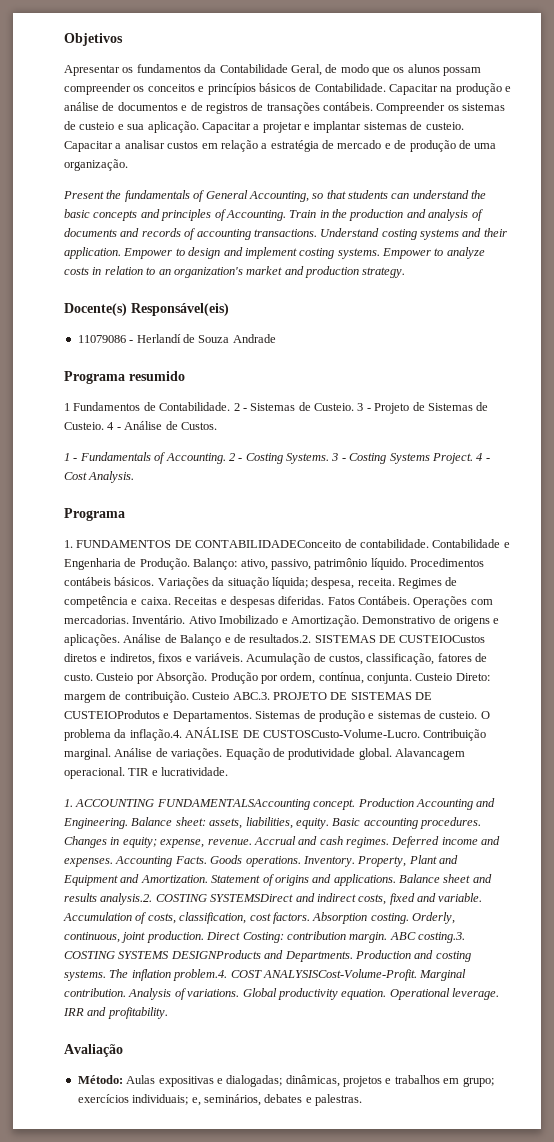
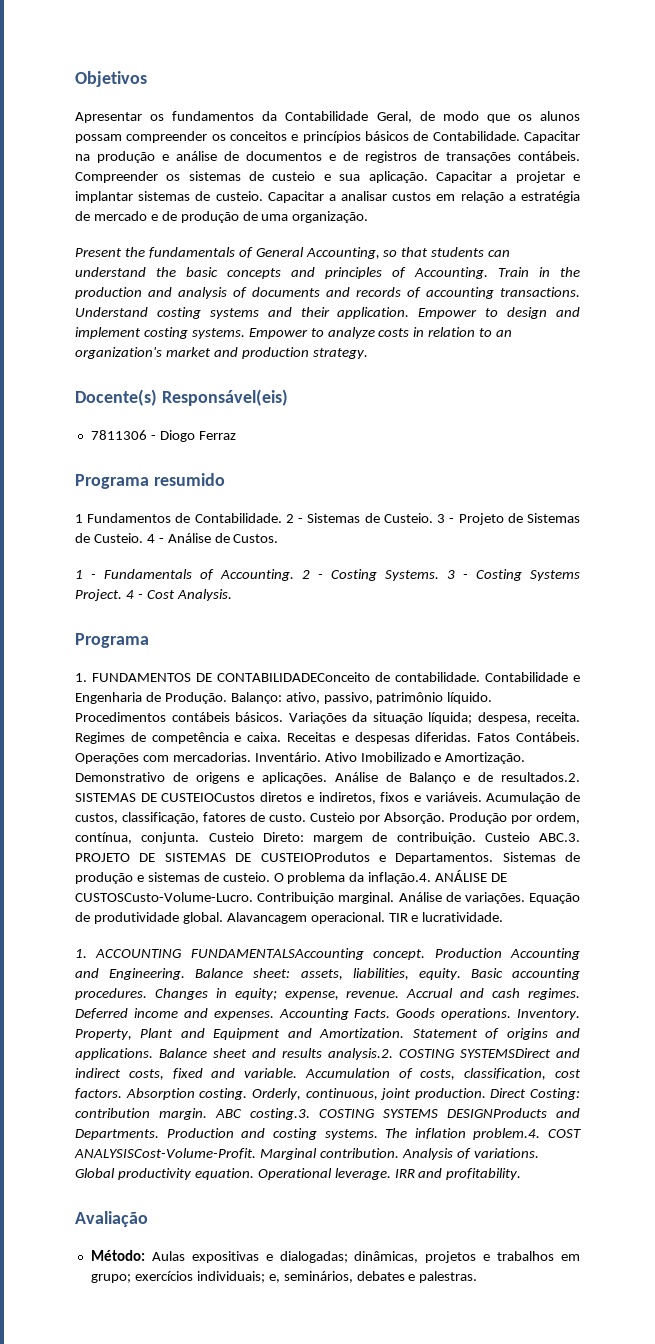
- 11079086 - Herlandí de Souza Andrade
+ 7811306 - Diogo Ferraz

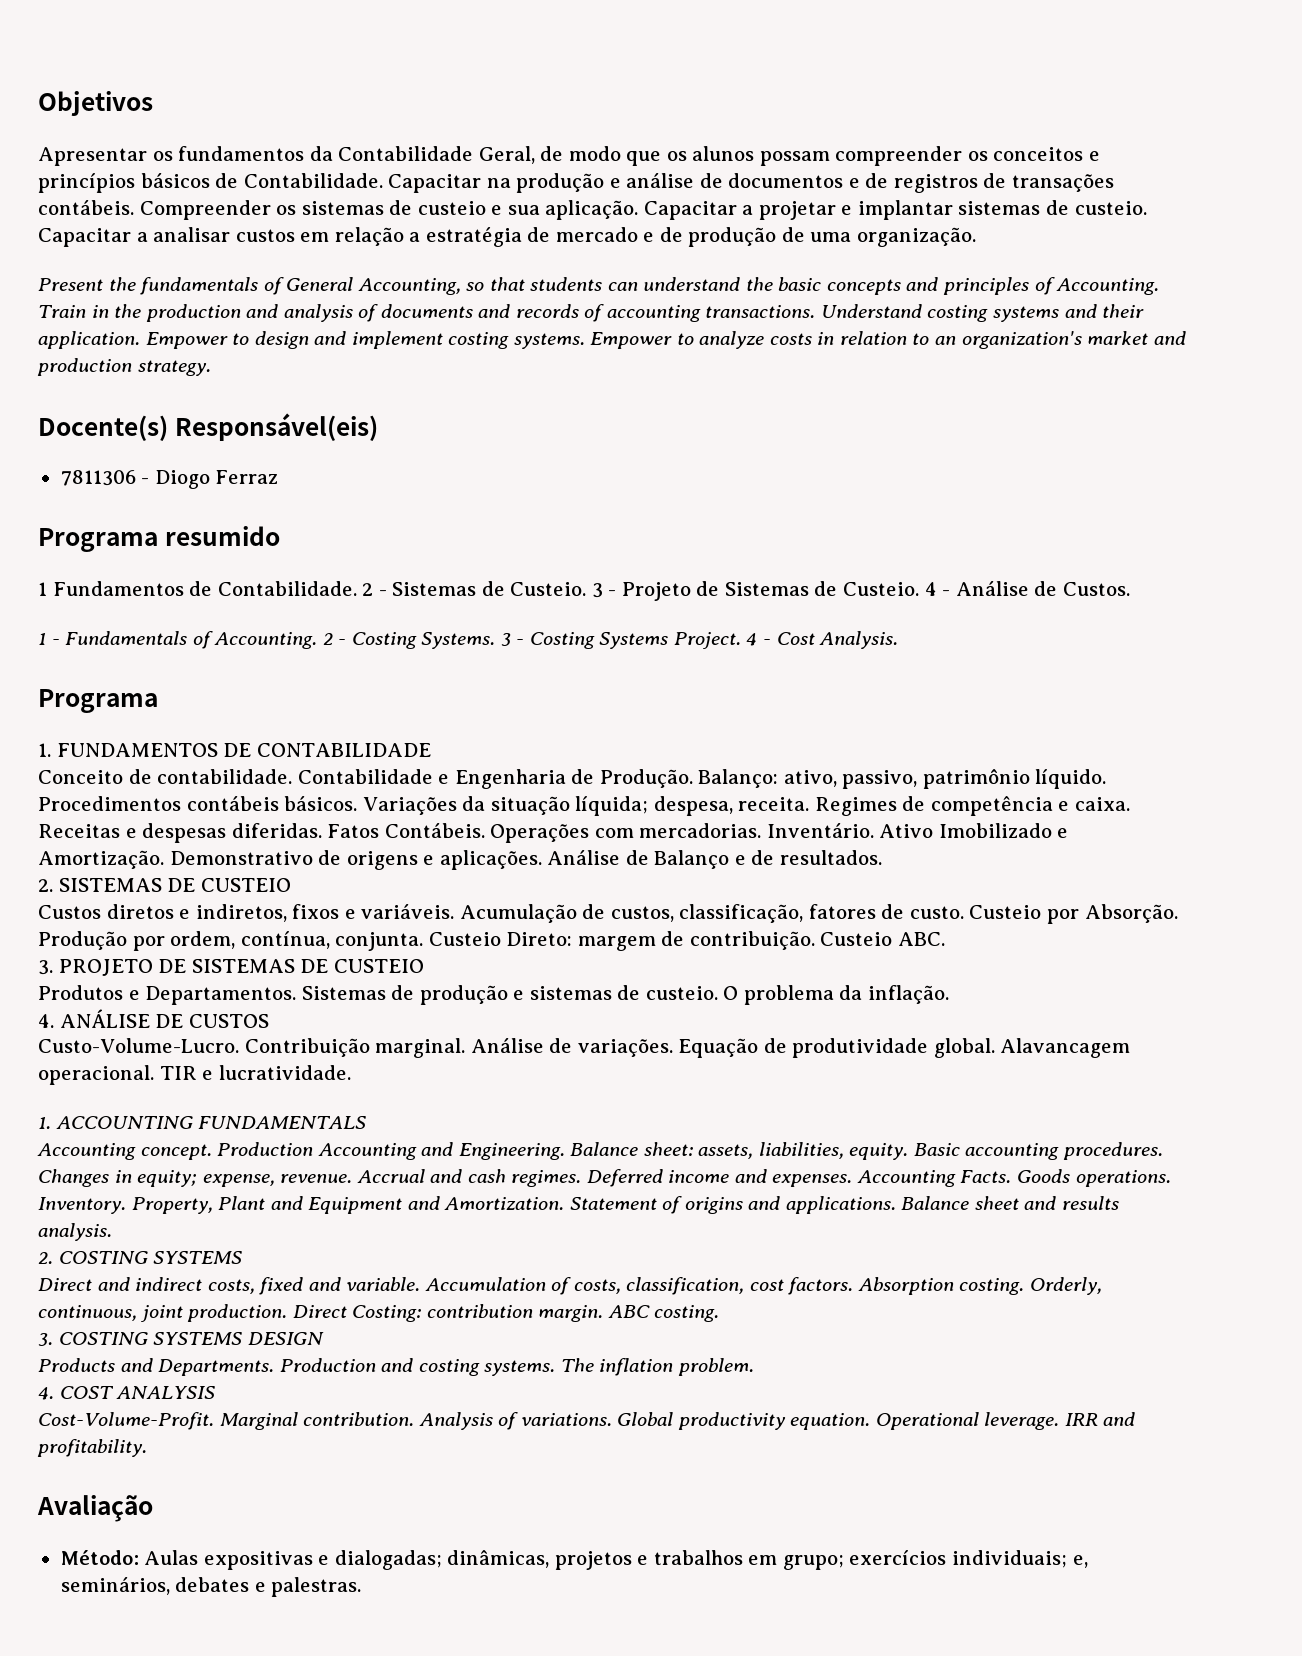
- 1. FUNDAMENTOS DE CONTABILIDADEConceito de contabilidade.
+ 1. FUNDAMENTOS DE CONTABILIDADE
+ Conceito de contabilidade.
- Análise de Balanço e de resultados.2. SISTEMAS DE CUSTEIOCustos diretos e indiretos, fixos e variáveis.
+ Análise de Balanço e de resultados.
+ 2. SISTEMAS DE CUSTEIO
+ Custos diretos e indiretos, fixos e variáveis.
- Custeio ABC.3. PROJETO DE SISTEMAS DE CUSTEIOProdutos e Departamentos.
+ Custeio ABC.
+ 3. PROJETO DE SISTEMAS DE CUSTEIO
+ Produtos e Departamentos.
- O problema da inflação.4. ANÁLISE DE CUSTOSCusto-Volume-Lucro.
+ O problema da inflação.
+ 4. ANÁLISE DE CUSTOS
+ Custo-Volume-Lucro.
- 1. ACCOUNTING FUNDAMENTALSAccounting concept.
+ 1. ACCOUNTING FUNDAMENTALS
+ Accounting concept.
- Balance sheet and results analysis.2. COSTING SYSTEMSDirect and indirect costs, fixed and variable.
+ Balance sheet and results analysis.
+ 2. COSTING SYSTEMS
+ Direct and indirect costs, fixed and variable.
- ABC costing.3. COSTING SYSTEMS DESIGNProducts and Departments.
+ ABC costing.
+ 3. COSTING SYSTEMS DESIGN
+ Products and Departments.
- The inflation problem.4. COST ANALYSISCost-Volume-Profit.
+ The inflation problem.
+ 4. COST ANALYSIS
+ Cost-Volume-Profit.

